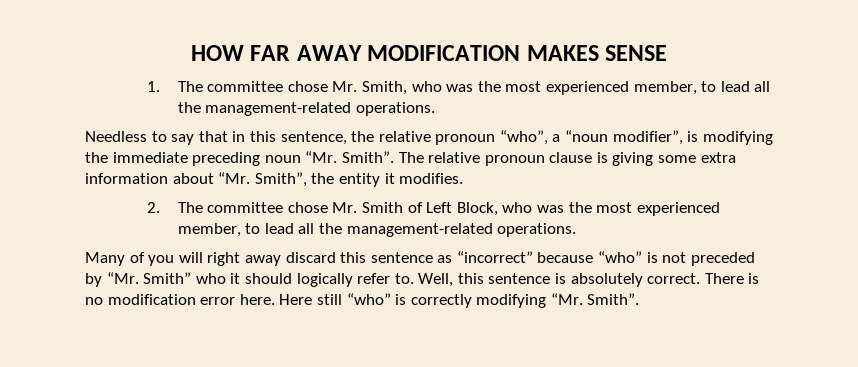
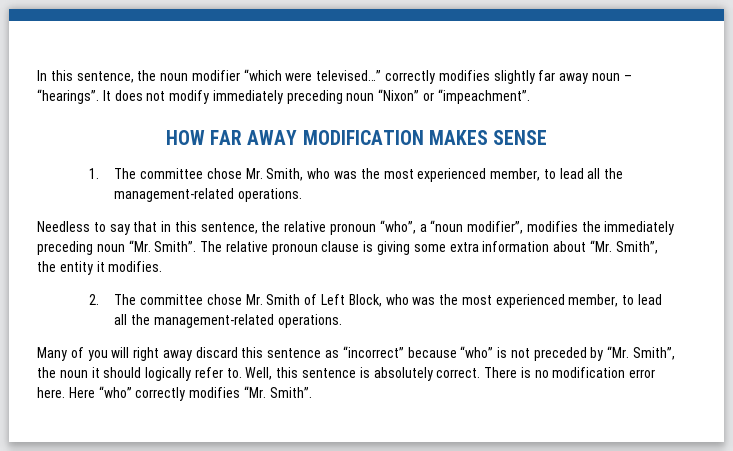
+ In this sentence, the noun modifier “which were televised…” correctly modifies slightly far away noun – “hearings”. It does not modify immediately preceding noun “Nixon” or “impeachment”.
- Needless to say that in this sentence, the relative pronoun “who”, a “noun modifier”, is modifying the immediate preceding noun “Mr. Smith”.
+ Needless to say that in this sentence, the relative pronoun “who”, a “noun modifier”, modifies the immediately preceding noun “Mr. Smith”.
- Many of you will right away discard this sentence as “incorrect” because “who” is not preceded by “Mr. Smith” who it should logically refer to.
+ Many of you will right away discard this sentence as “incorrect” because “who” is not preceded by “Mr. Smith”, the noun it should logically refer to.
- Here still “who” is correctly modifying “Mr. Smith”.
+ Here “who” correctly modifies “Mr. Smith”.

